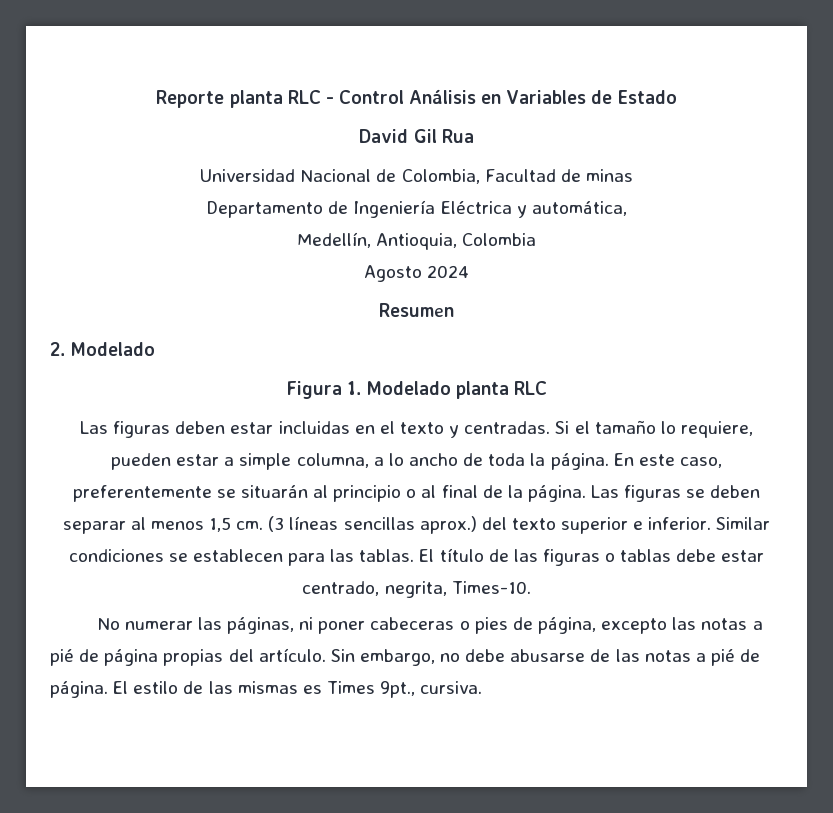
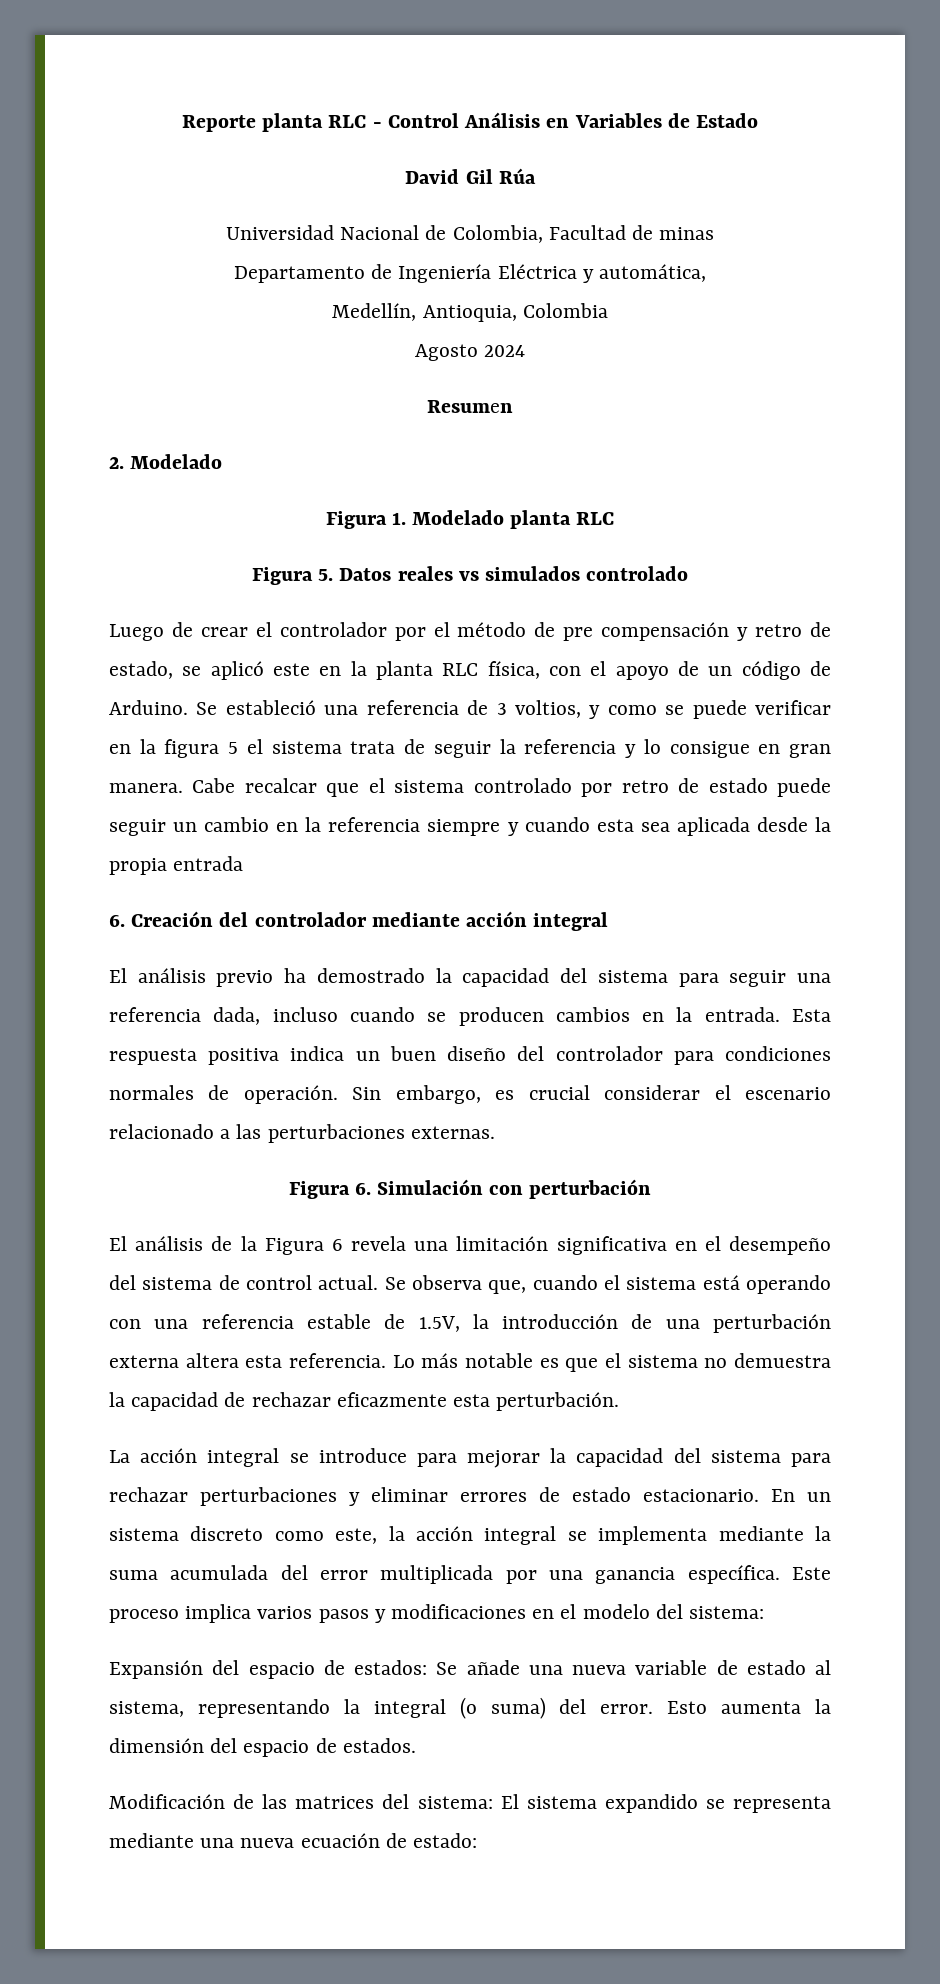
- David Gil Rua
+ David Gil Rúa
- Las figuras deben estar incluidas en el texto y centradas. Si el tamaño lo requiere, pueden estar a simple columna, a lo ancho de toda la página. En este caso, preferentemente se situarán al principio o al final de la página. Las figuras se deben separar al menos 1,5 cm. (3 líneas sencillas aprox.) del texto superior e inferior. Similar condiciones se establecen para las tablas. El título de las figuras o tablas debe estar centrado, negrita, Times-10.
- No numerar las páginas, ni poner cabeceras o pies de página, excepto las notas a pié de página propias del artículo. Sin embargo, no debe abusarse de las notas a pié de página. El estilo de las mismas es Times 9pt., cursiva.
+ Figura 5. Datos reales vs simulados controlado
+ Luego de crear el controlador por el método de pre compensación y retro de estado, se aplicó este en la planta RLC física, con el apoyo de un código de Arduino. Se estableció una referencia de 3 voltios, y como se puede verificar en la figura 5 el sistema trata de seguir la referencia y lo consigue en gran manera. Cabe recalcar que el sistema controlado por retro de estado puede seguir un cambio en la referencia siempre y cuando esta sea aplicada desde la propia entrada
+ 6. Creación del controlador mediante acción integral
+ El análisis previo ha demostrado la capacidad del sistema para seguir una referencia dada, incluso cuando se producen cambios en la entrada. Esta respuesta positiva indica un buen diseño del controlador para condiciones normales de operación. Sin embargo, es crucial considerar el escenario relacionado a las perturbaciones externas.
+ Figura 6. Simulación con perturbación
+ El análisis de la Figura 6 revela una limitación significativa en el desempeño del sistema de control actual. Se observa que, cuando el sistema está operando con una referencia estable de 1.5V, la introducción de una perturbación externa altera esta referencia. Lo más notable es que el sistema no demuestra la capacidad de rechazar eficazmente esta perturbación.
+ La acción integral se introduce para mejorar la capacidad del sistema para rechazar perturbaciones y eliminar errores de estado estacionario. En un sistema discreto como este, la acción integral se implementa mediante la suma acumulada del error multiplicada por una ganancia específica. Este proceso implica varios pasos y modificaciones en el modelo del sistema:
+ Expansión del espacio de estados: Se añade una nueva variable de estado al sistema, representando la integral (o suma) del error. Esto aumenta la dimensión del espacio de estados.
+ Modificación de las matrices del sistema: El sistema expandido se representa mediante una nueva ecuación de estado:

